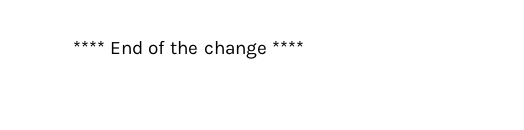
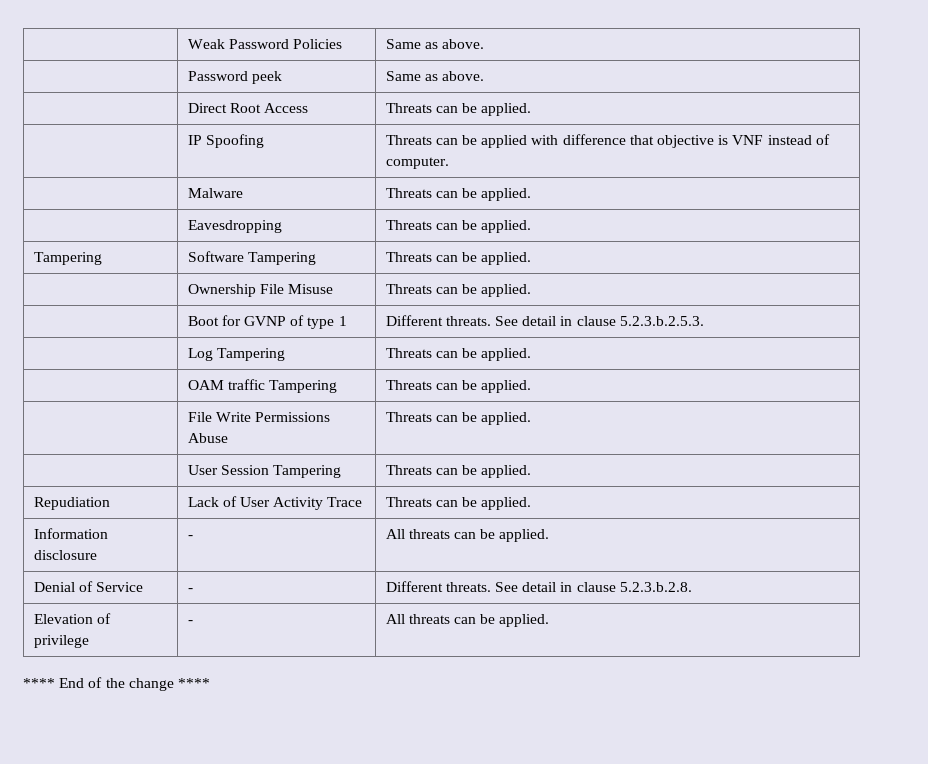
+ | Weak Password Policies | Same as above.
+ | Password peek | Same as above.
+ | Direct Root Access | Threats can be applied.
+ | IP Spoofing | Threats can be applied with difference that objective is VNF instead of computer.
+ | Malware | Threats can be applied.
+ | Eavesdropping | Threats can be applied.
+ Tampering | Software Tampering | Threats can be applied.
+ | Ownership File Misuse | Threats can be applied.
+ | Boot for GVNP of type 1 | Different threats. See detail in clause 5.2.3.b.2.5.3.
+ | Log Tampering | Threats can be applied.
+ | OAM traffic Tampering | Threats can be applied.
+ | File Write Permissions Abuse | Threats can be applied.
+ | User Session Tampering | Threats can be applied.
+ Repudiation | Lack of User Activity Trace | Threats can be applied.
+ Information disclosure | - | All threats can be applied.
+ Denial of Service | - | Different threats. See detail in clause 5.2.3.b.2.8.
+ Elevation of privilege | - | All threats can be applied.

